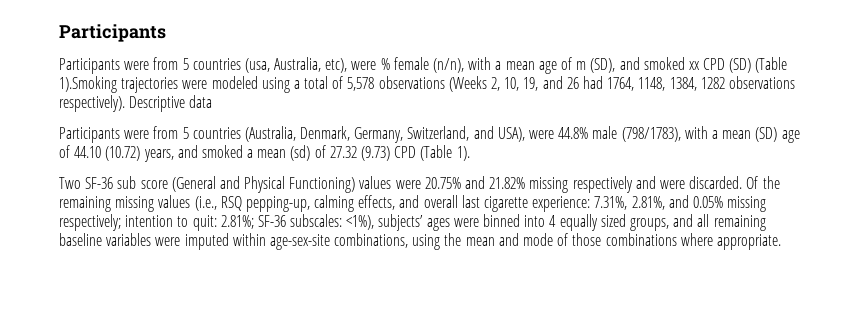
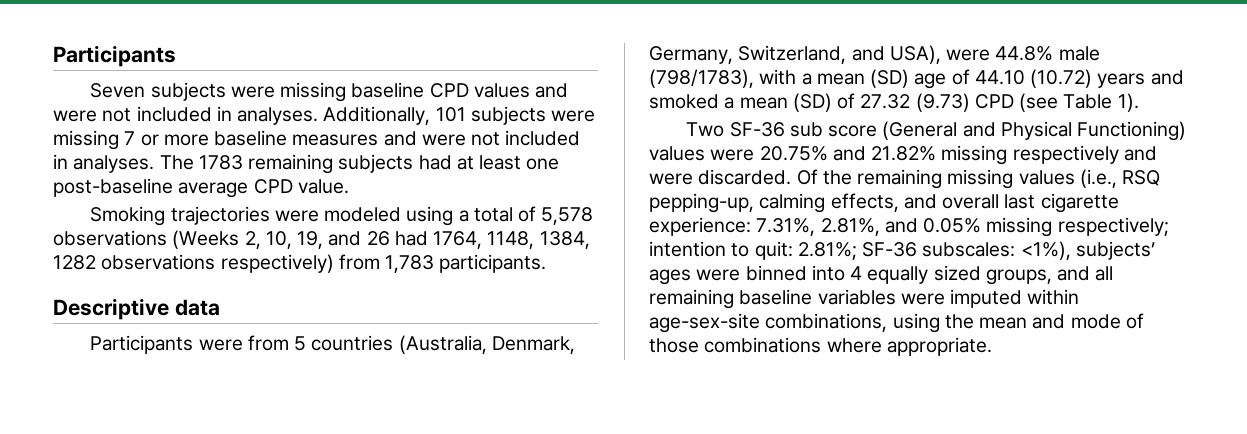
- Participants were from 5 countries (usa, Australia, etc), were % female (n/n), with a mean age of m (SD), and smoked xx CPD (SD) (Table 1).Smoking trajectories were modeled using a total of 5,578 observations (Weeks 2, 10, 19, and 26 had 1764, 1148, 1384, 1282 observations respectively). Descriptive data
+ Seven subjects were missing baseline CPD values and were not included in analyses. Additionally, 101 subjects were missing 7 or more baseline measures and were not included in analyses. The 1783 remaining subjects had at least one post-baseline average CPD value.
+ Smoking trajectories were modeled using a total of 5,578 observations (Weeks 2, 10, 19, and 26 had 1764, 1148, 1384, 1282 observations respectively) from 1,783 participants.
+ Descriptive data
- Participants were from 5 countries (Australia, Denmark, Germany, Switzerland, and USA), were 44.8% male (798/1783), with a mean (SD) age of 44.10 (10.72) years, and smoked a mean (sd) of 27.32 (9.73) CPD (Table 1).
+ Participants were from 5 countries (Australia, Denmark, Germany, Switzerland, and USA), were 44.8% male (798/1783), with a mean (SD) age of 44.10 (10.72) years and smoked a mean (SD) of 27.32 (9.73) CPD (see Table 1).

